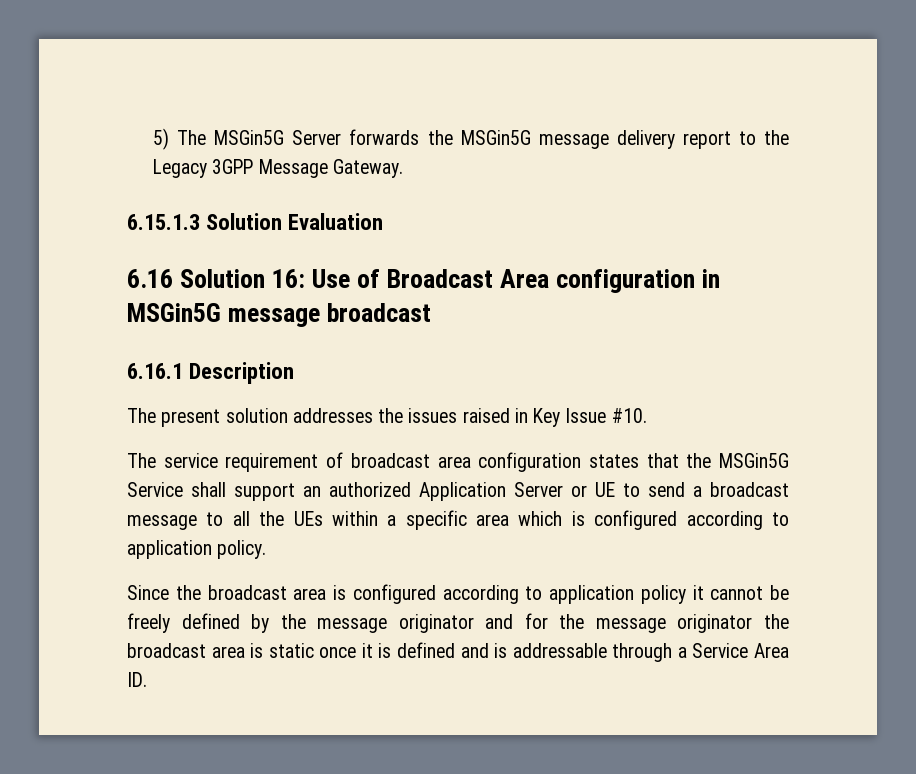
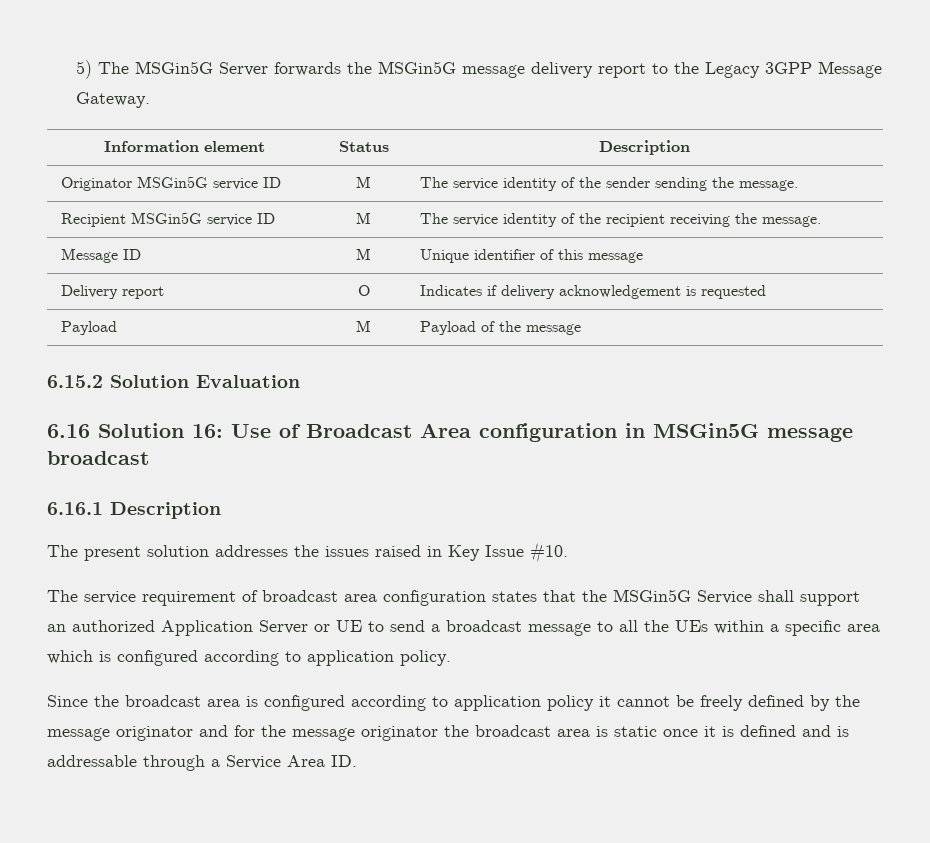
- 6.15.1.3 Solution Evaluation
+ Information element | Status | Description
+ Originator MSGin5G service ID | M | The service identity of the sender sending the message.
+ Recipient MSGin5G service ID | M | The service identity of the recipient receiving the message.
+ Message ID | M | Unique identifier of this message
+ Delivery report | O | Indicates if delivery acknowledgement is requested
+ Payload | M | Payload of the message
+ 6.15.2 Solution Evaluation

